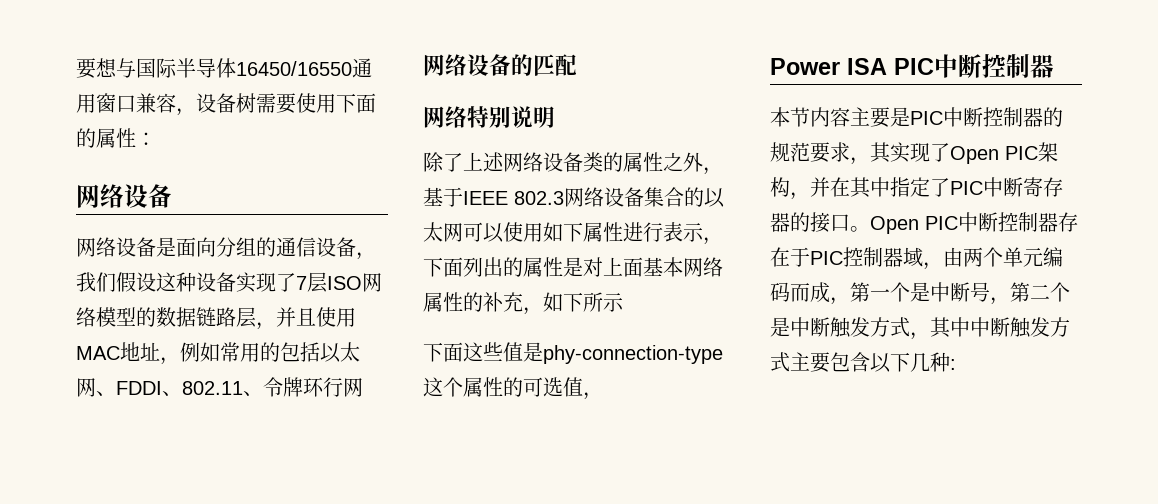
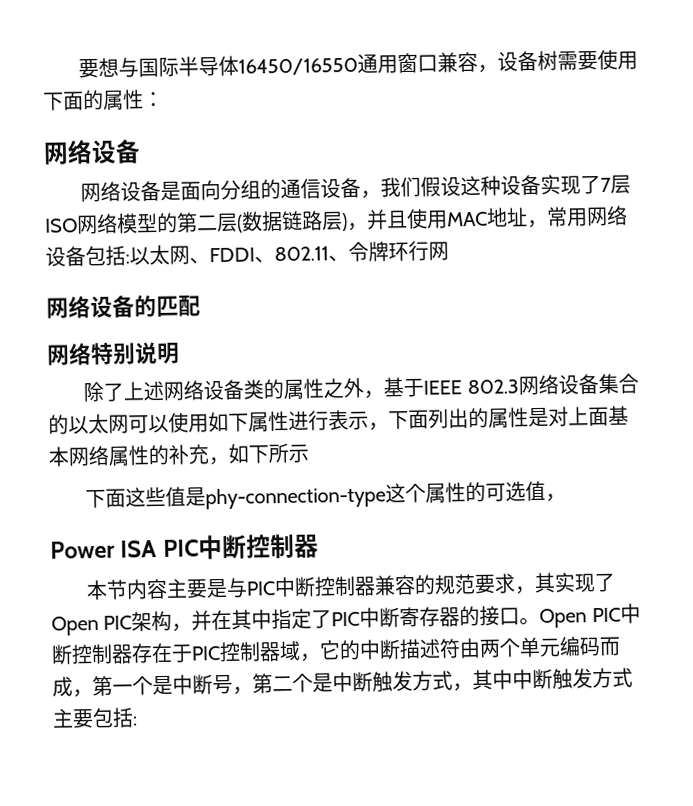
- 网络设备是面向分组的通信设备，我们假设这种设备实现了7层ISO网络模型的数据链路层，并且使用MAC地址，例如常用的包括以太网、FDDI、802.11、令牌环行网
+ 网络设备是面向分组的通信设备，我们假设这种设备实现了7层ISO网络模型的第二层(数据链路层)，并且使用MAC地址，常用网络设备包括:以太网、FDDI、802.11、令牌环行网
- 本节内容主要是PIC中断控制器的规范要求，其实现了Open PIC架构，并在其中指定了PIC中断寄存器的接口。
+ 本节内容主要是与PIC中断控制器兼容的规范要求，其实现了Open PIC架构，并在其中指定了PIC中断寄存器的接口。
- Open PIC中断控制器存在于PIC控制器域，由两个单元编码而成，第一个是中断号，第二个是中断触发方式，其中中断触发方式主要包含以下几种:
+ Open PIC中断控制器存在于PIC控制器域，它的中断描述符由两个单元编码而成，第一个是中断号，第二个是中断触发方式，其中中断触发方式主要包括:

